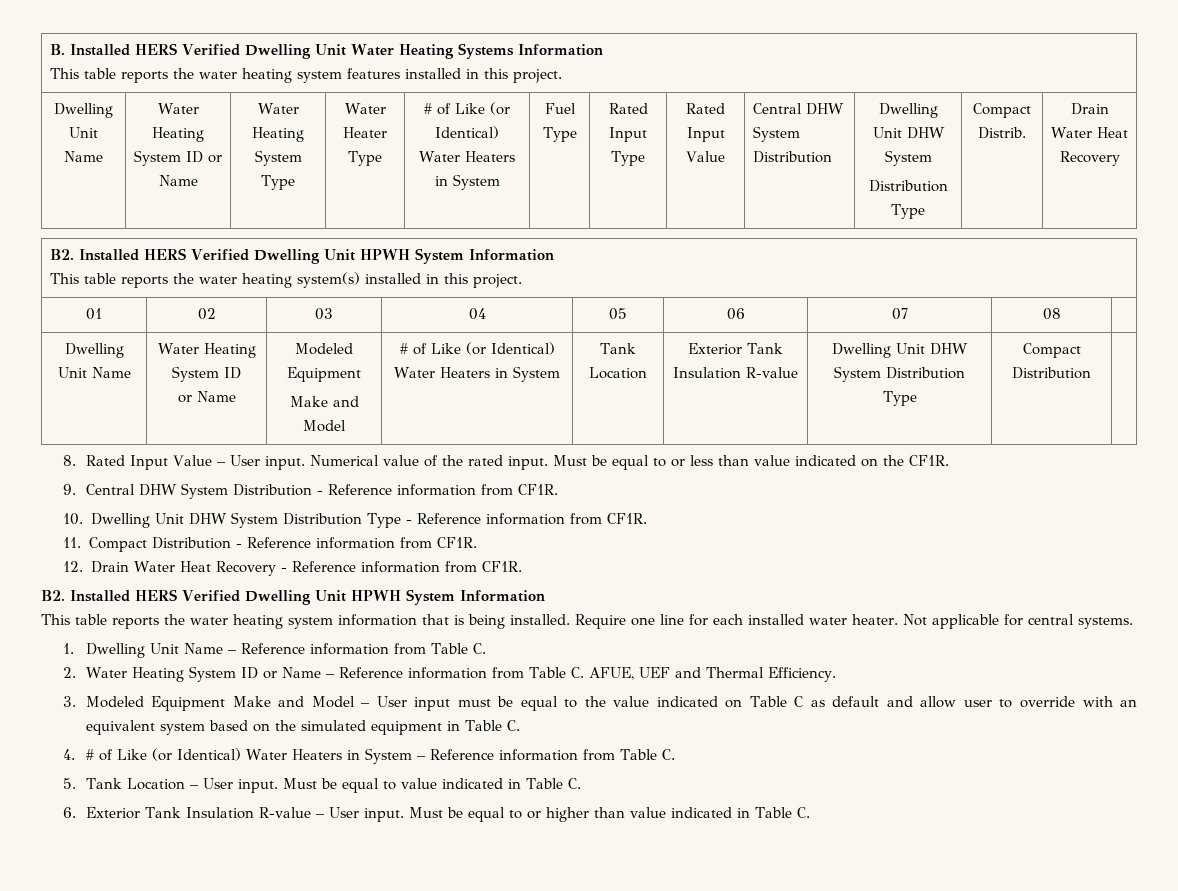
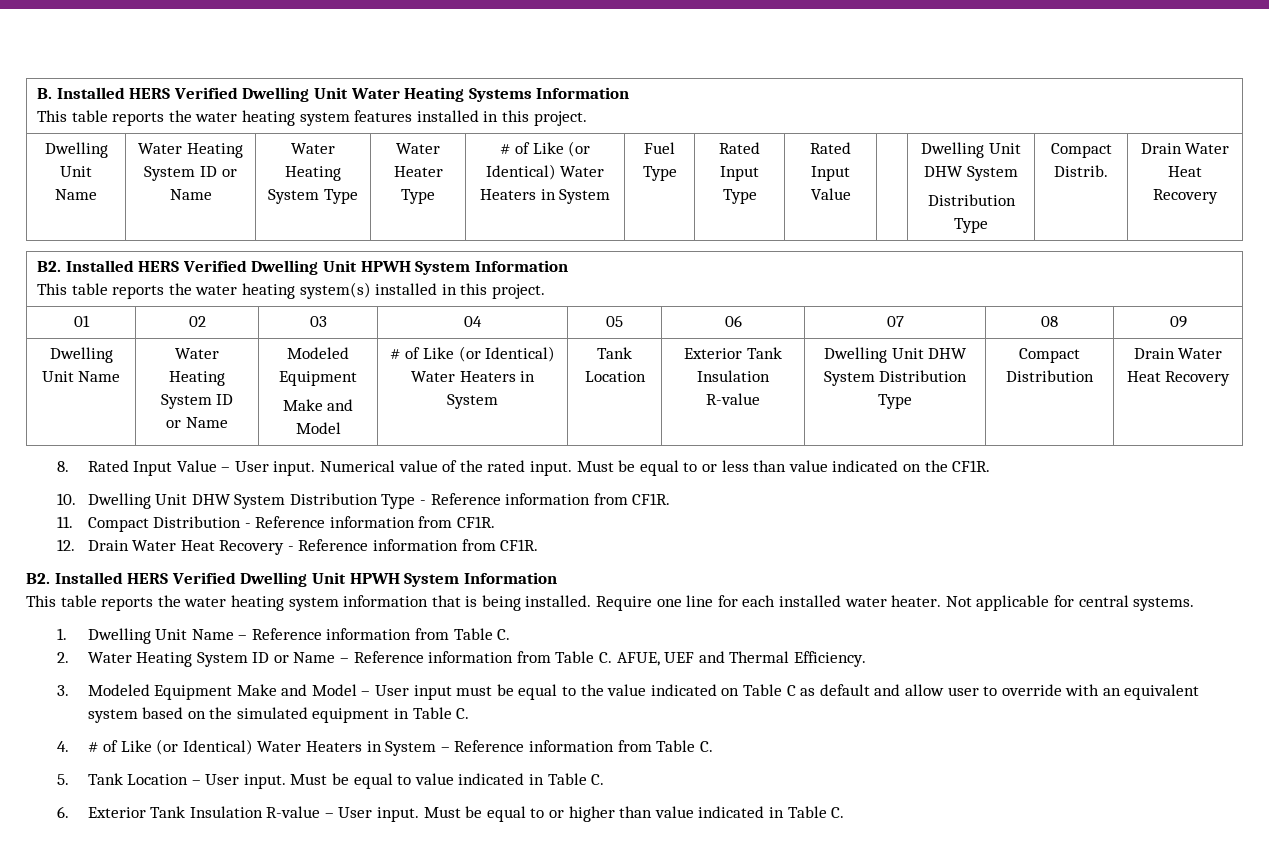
- Rated Input Type | Rated Input Value | Central DHW System Distribution
+ Rated Input Type | Rated Input Value
- 01 | 02 | 03 | 04 | 05 | 06 | 07 | 08 |
+ 01 | 02 | 03 | 04 | 05 | 06 | 07 | 08 | 09
- Dwelling Unit DHW System Distribution Type | Compact Distribution
+ Dwelling Unit DHW System Distribution Type | Compact Distribution | Drain Water Heat Recovery
- 9. Central DHW System Distribution - Reference information from CF1R.

